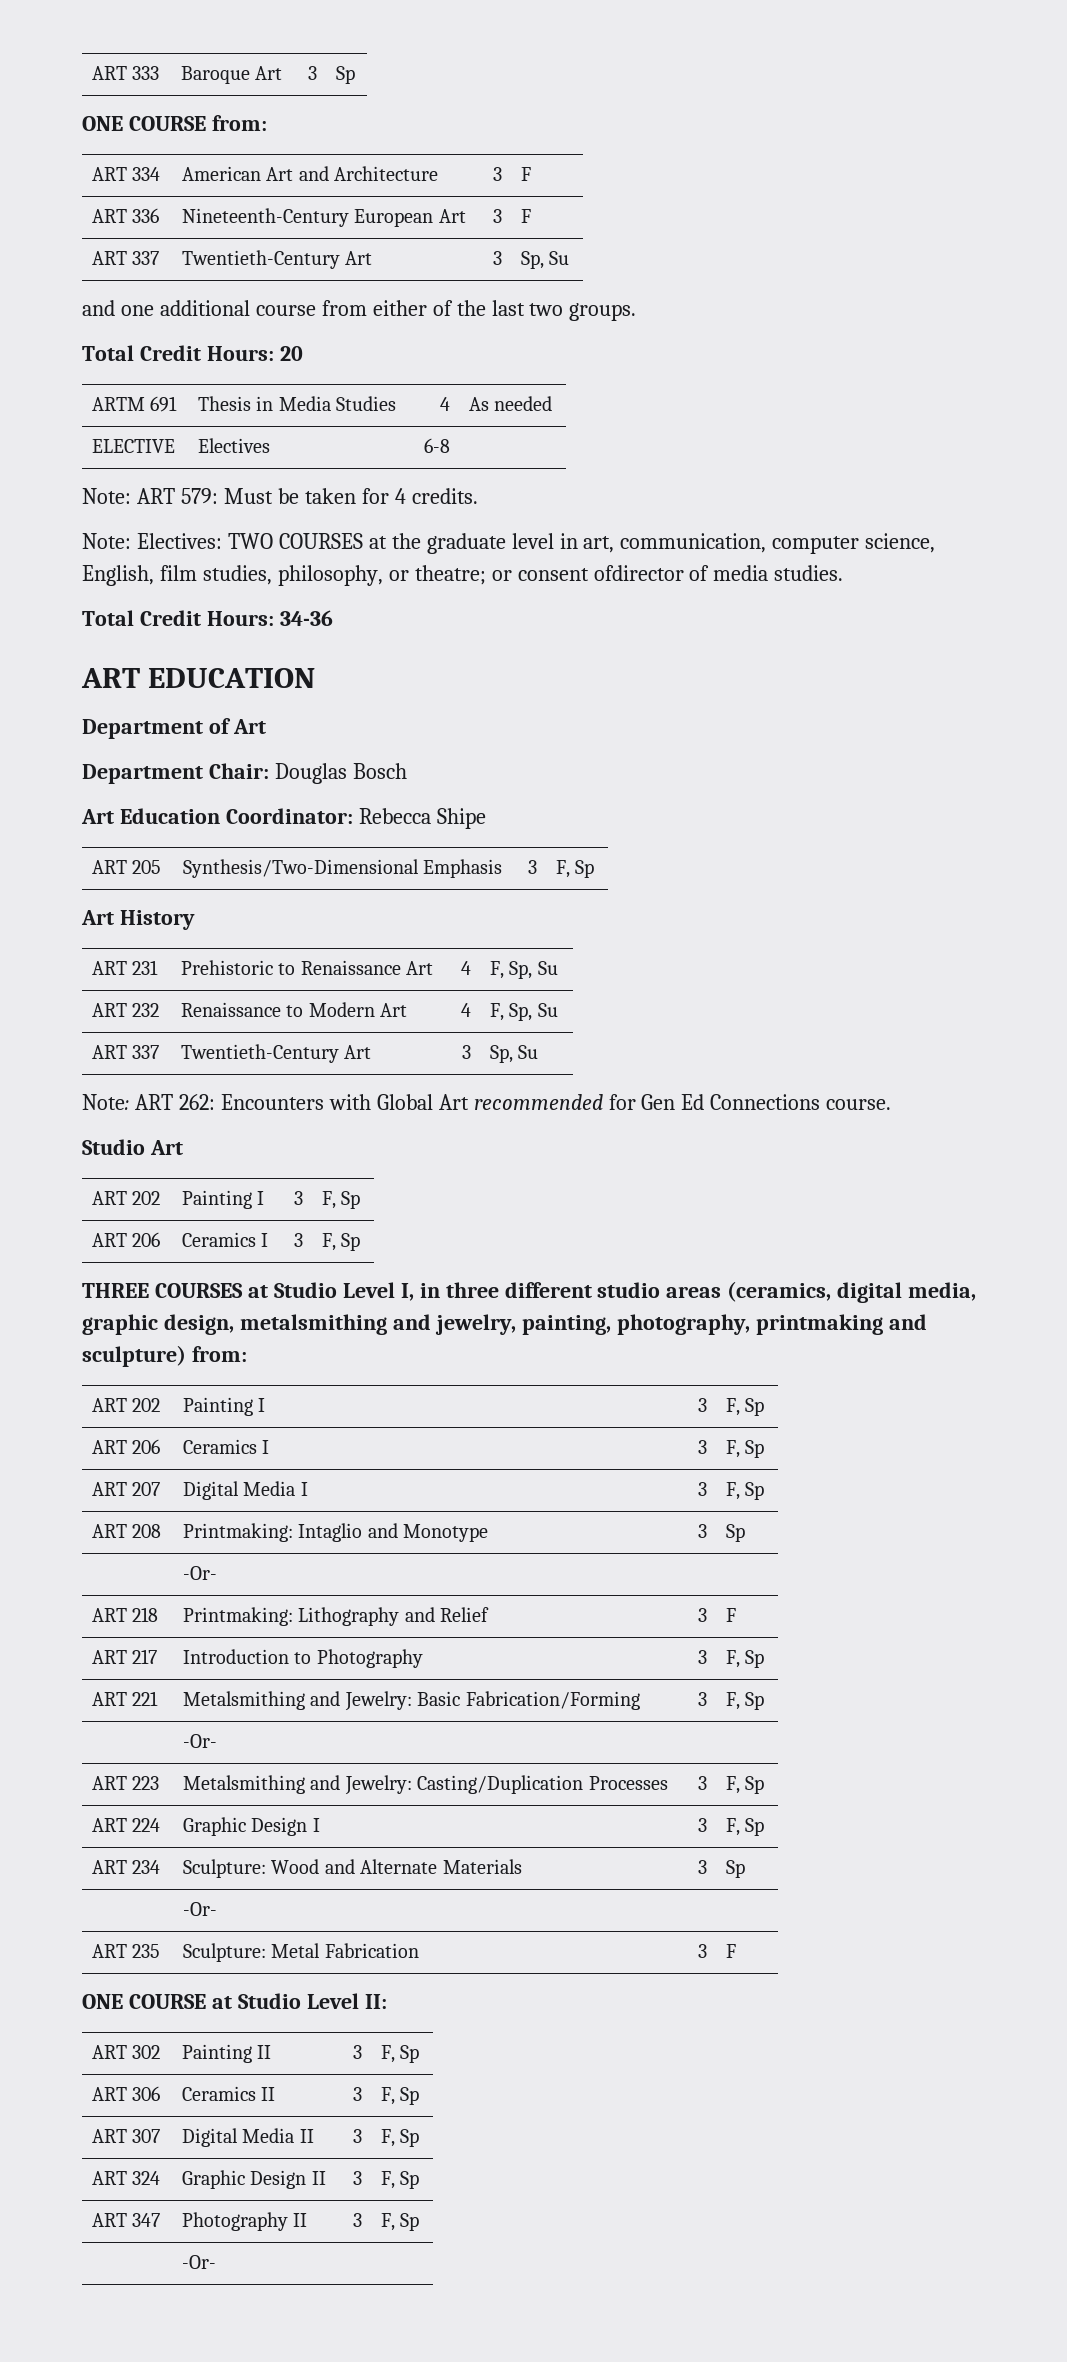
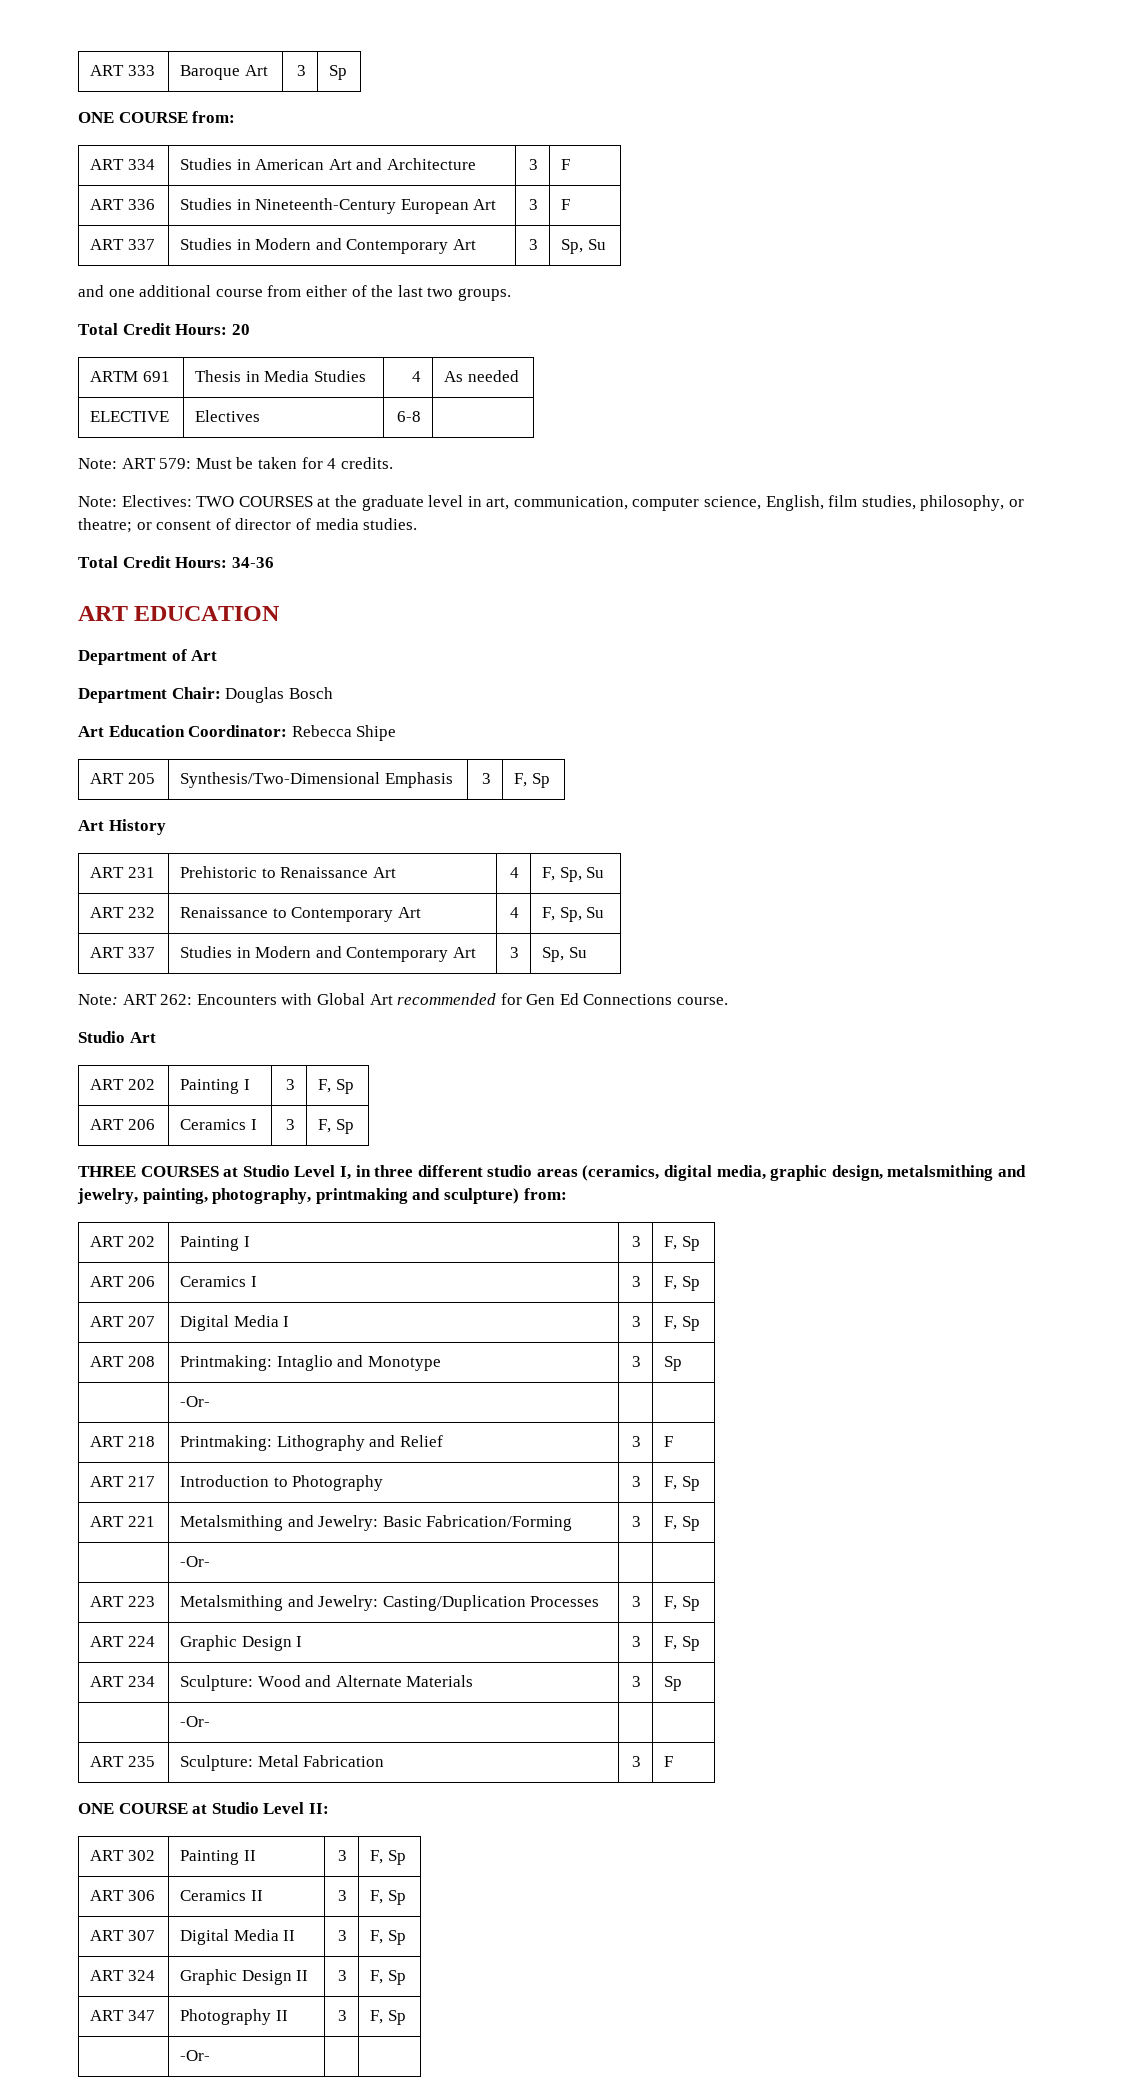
- ART 334 | American Art and Architecture | 3 | F
+ ART 334 | Studies in American Art and Architecture | 3 | F
- ART 336 | Nineteenth-Century European Art | 3 | F
- ART 337 | Twentieth-Century Art | 3 | Sp, Su
+ ART 336 | Studies in Nineteenth-Century European Art | 3 | F
+ ART 337 | Studies in Modern and Contemporary Art | 3 | Sp, Su
- Note: Electives: TWO COURSES at the graduate level in art, communication, computer science, English, film studies, philosophy, or theatre; or consent ofdirector of media studies.
+ Note: Electives: TWO COURSES at the graduate level in art, communication, computer science, English, film studies, philosophy, or theatre; or consent of director of media studies.
- ART 232 | Renaissance to Modern Art | 4 | F, Sp, Su
- ART 337 | Twentieth-Century Art | 3 | Sp, Su
+ ART 232 | Renaissance to Contemporary Art | 4 | F, Sp, Su
+ ART 337 | Studies in Modern and Contemporary Art | 3 | Sp, Su

